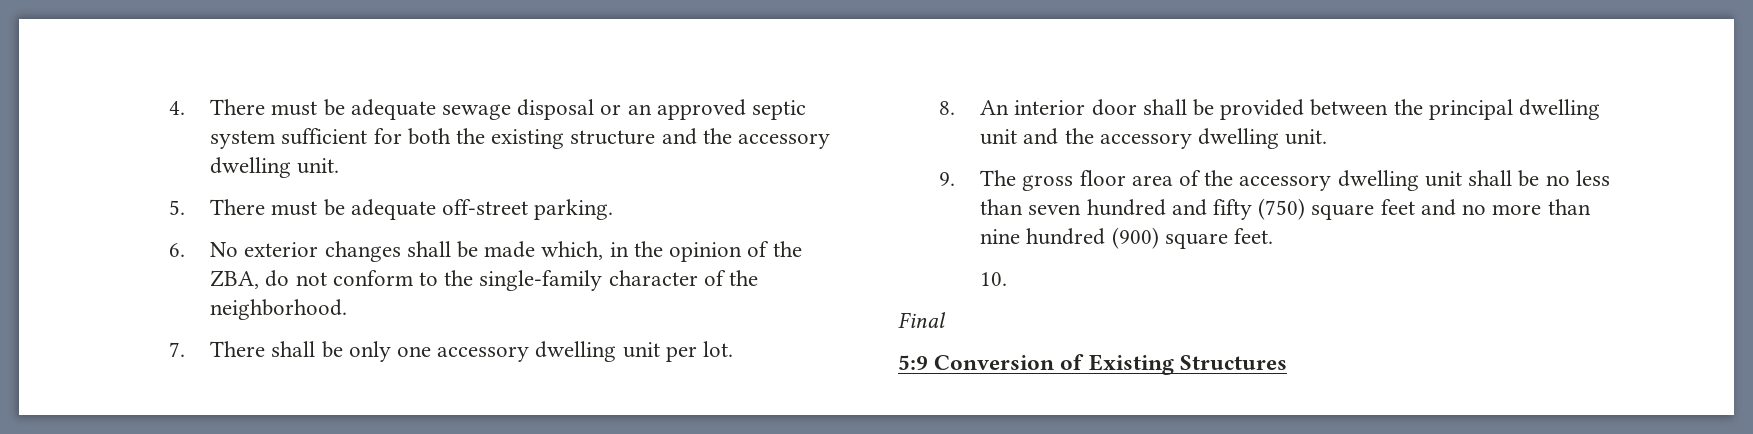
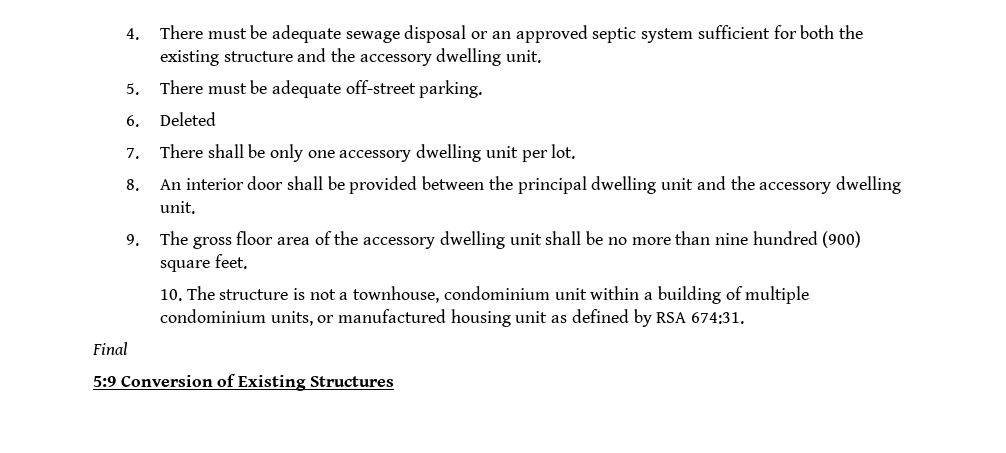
- 6. No exterior changes shall be made which, in the opinion of the ZBA, do not conform to the single-family character of the neighborhood.
+ 6. Deleted
- 9. The gross floor area of the accessory dwelling unit shall be no less than seven hundred and fifty (750) square feet and no more than nine hundred (900) square feet.
+ 9. The gross floor area of the accessory dwelling unit shall be no more than nine hundred (900) square feet.
- 10.
+ 10. The structure is not a townhouse, condominium unit within a building of multiple condominium units, or manufactured housing unit as defined by RSA 674:31.

